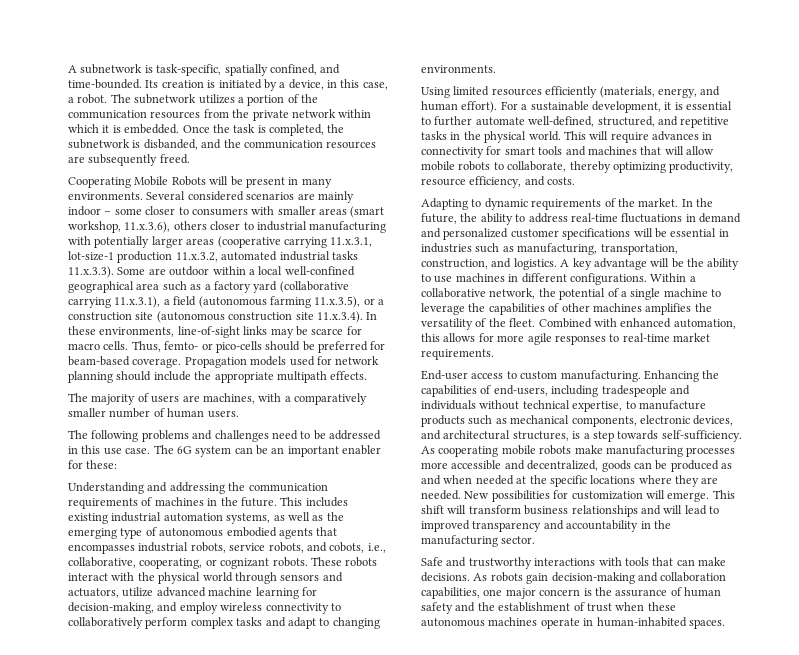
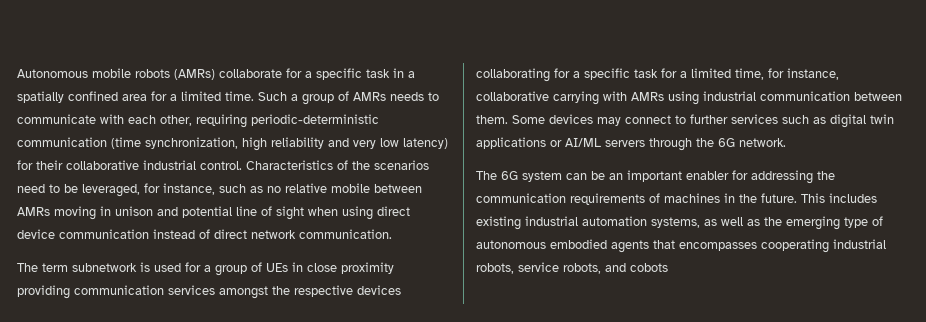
- A subnetwork is task-specific, spatially confined, and time-bounded. Its creation is initiated by a device, in this case, a robot. The subnetwork utilizes a portion of the communication resources from the private network within which it is embedded. Once the task is completed, the subnetwork is disbanded, and the communication resources are subsequently freed.
- Cooperating Mobile Robots will be present in many environments. Several considered scenarios are mainly indoor – some closer to consumers with smaller areas (smart workshop, 11.x.3.6), others closer to industrial manufacturing with potentially larger areas (cooperative carrying 11.x.3.1, lot-size-1 production 11.x.3.2, automated industrial tasks 11.x.3.3). Some are outdoor within a local well-confined geographical area such as a factory yard (collaborative carrying 11.x.3.1), a field (autonomous farming 11.x.3.5), or a construction site (autonomous construction site 11.x.3.4). In these environments, line-of-sight links may be scarce for macro cells. Thus, femto- or pico-cells should be preferred for beam-based coverage. Propagation models used for network planning should include the appropriate multipath effects.
- The majority of users are machines, with a comparatively smaller number of human users.
- The following problems and challenges need to be addressed in this use case. The 6G system can be an important enabler for these:
- Understanding and addressing the communication requirements of machines in the future.
+ Autonomous mobile robots (AMRs) collaborate for a specific task in a spatially confined area for a limited time. Such a group of AMRs needs to communicate with each other, requiring periodic-deterministic communication (time synchronization, high reliability and very low latency) for their collaborative industrial control. Characteristics of the scenarios need to be leveraged, for instance, such as no relative mobile between AMRs moving in unison and potential line of sight when using direct device communication instead of direct network communication.
+ The term subnetwork is used for a group of UEs in close proximity providing communication services amongst the respective devices collaborating for a specific task for a limited time, for instance, collaborative carrying with AMRs using industrial communication between them. Some devices may connect to further services such as digital twin applications or AI/ML servers through the 6G network.
+ The 6G system can be an important enabler for addressing the communication requirements of machines in the future.
- This includes existing industrial automation systems, as well as the emerging type of autonomous embodied agents that encompasses industrial robots, service robots, and cobots, i.e., collaborative, cooperating, or cognizant robots. These robots interact with the physical world through sensors and actuators, utilize advanced machine learning for decision-making, and employ wireless connectivity to collaboratively perform complex tasks and adapt to changing environments.
- Using limited resources efficiently (materials, energy, and human effort). For a sustainable development, it is essential to further automate well-defined, structured, and repetitive tasks in the physical world. This will require advances in connectivity for smart tools and machines that will allow mobile robots to collaborate, thereby optimizing productivity, resource efficiency, and costs.
- Adapting to dynamic requirements of the market. In the future, the ability to address real-time fluctuations in demand and personalized customer specifications will be essential in industries such as manufacturing, transportation, construction, and logistics. A key advantage will be the ability to use machines in different configurations. Within a collaborative network, the potential of a single machine to leverage the capabilities of other machines amplifies the versatility of the fleet. Combined with enhanced automation, this allows for more agile responses to real-time market requirements.
- End-user access to custom manufacturing. Enhancing the capabilities of end-users, including tradespeople and individuals without technical expertise, to manufacture products such as mechanical components, electronic devices, and architectural structures, is a step towards self-sufficiency. As cooperating mobile robots make manufacturing processes more accessible and decentralized, goods can be produced as and when needed at the specific locations where they are needed. New possibilities for customization will emerge. This shift will transform business relationships and will lead to improved transparency and accountability in the manufacturing sector.
- Safe and trustworthy interactions with tools that can make decisions. As robots gain decision-making and collaboration capabilities, one major concern is the assurance of human safety and the establishment of trust when these autonomous machines operate in human-inhabited spaces.
+ This includes existing industrial automation systems, as well as the emerging type of autonomous embodied agents that encompasses cooperating industrial robots, service robots, and cobots

